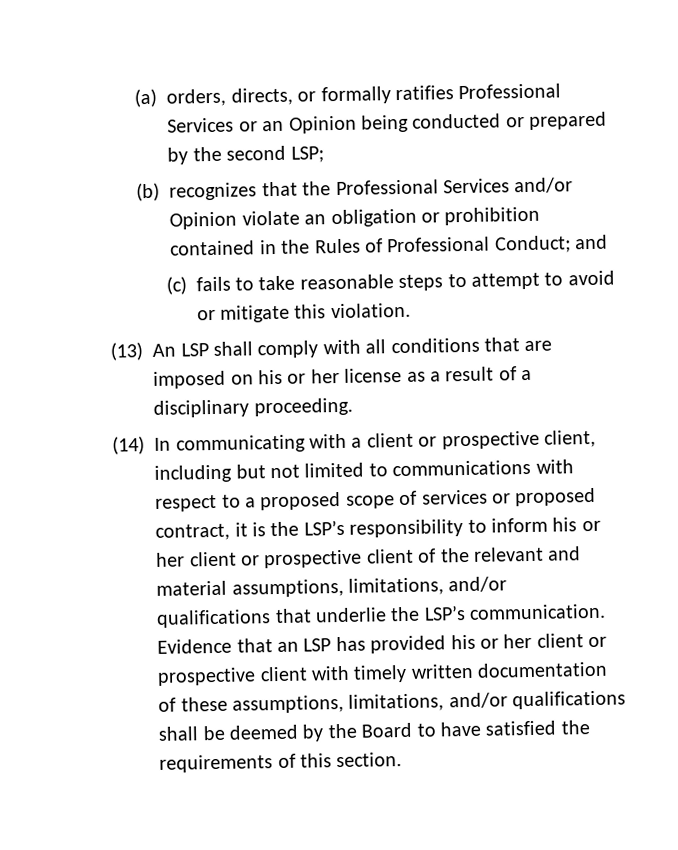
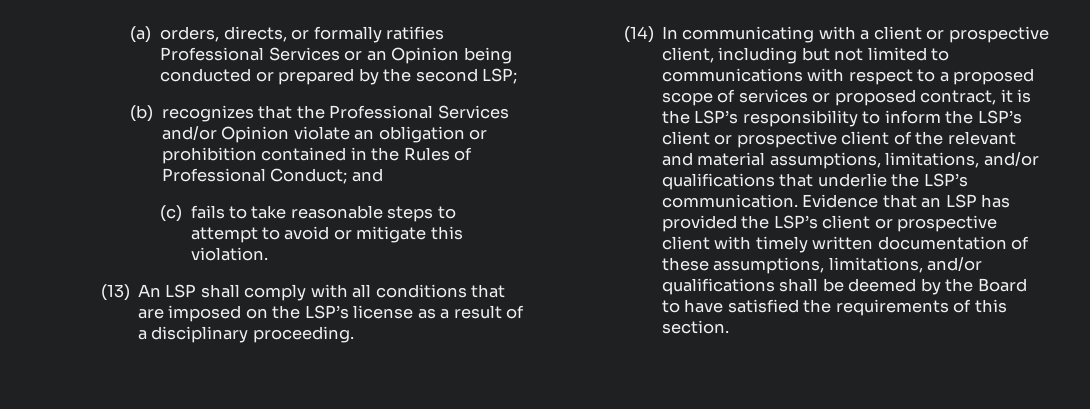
- (13) An LSP shall comply with all conditions that are imposed on his or her license as a result of a disciplinary proceeding.
+ (13) An LSP shall comply with all conditions that are imposed on the LSP’s license as a result of a disciplinary proceeding.
- (14) In communicating with a client or prospective client, including but not limited to communications with respect to a proposed scope of services or proposed contract, it is the LSP’s responsibility to inform his or her client or prospective client of the relevant and material assumptions, limitations, and/or qualifications that underlie the LSP’s communication.
+ (14) In communicating with a client or prospective client, including but not limited to communications with respect to a proposed scope of services or proposed contract, it is the LSP’s responsibility to inform the LSP’s client or prospective client of the relevant and material assumptions, limitations, and/or qualifications that underlie the LSP’s communication.
- Evidence that an LSP has provided his or her client or prospective client with timely written documentation of these assumptions, limitations, and/or qualifications shall be deemed by the Board to have satisfied the requirements of this section.
+ Evidence that an LSP has provided the LSP’s client or prospective client with timely written documentation of these assumptions, limitations, and/or qualifications shall be deemed by the Board to have satisfied the requirements of this section.

